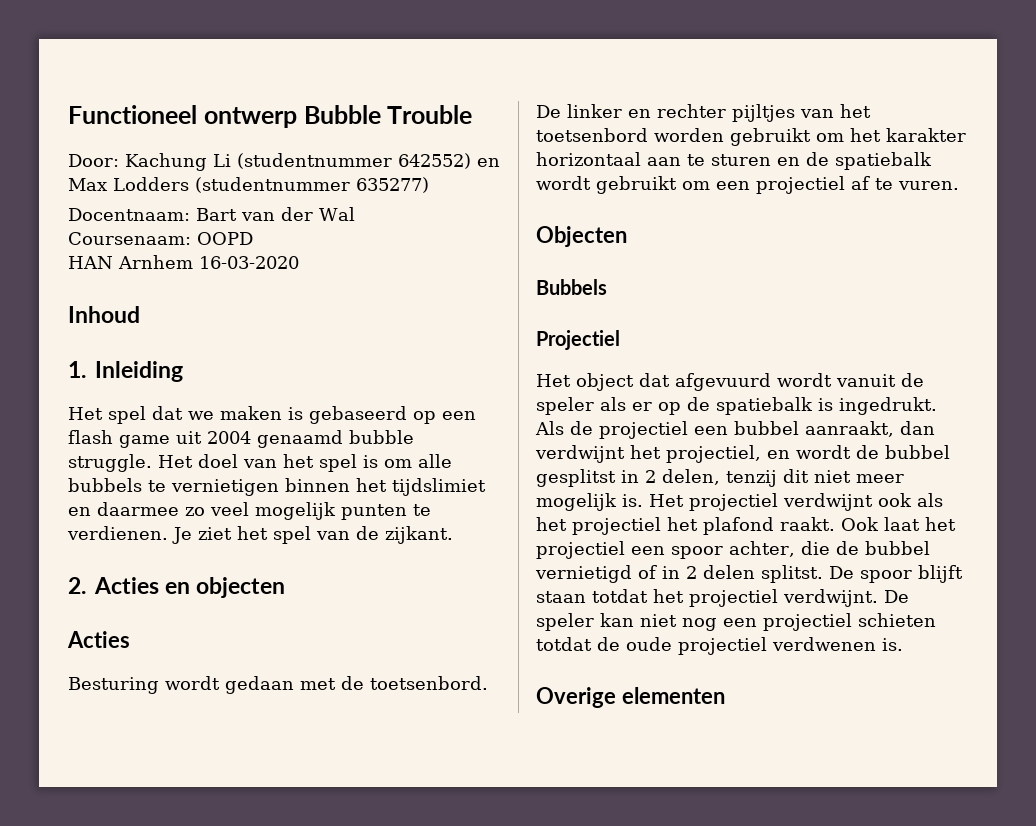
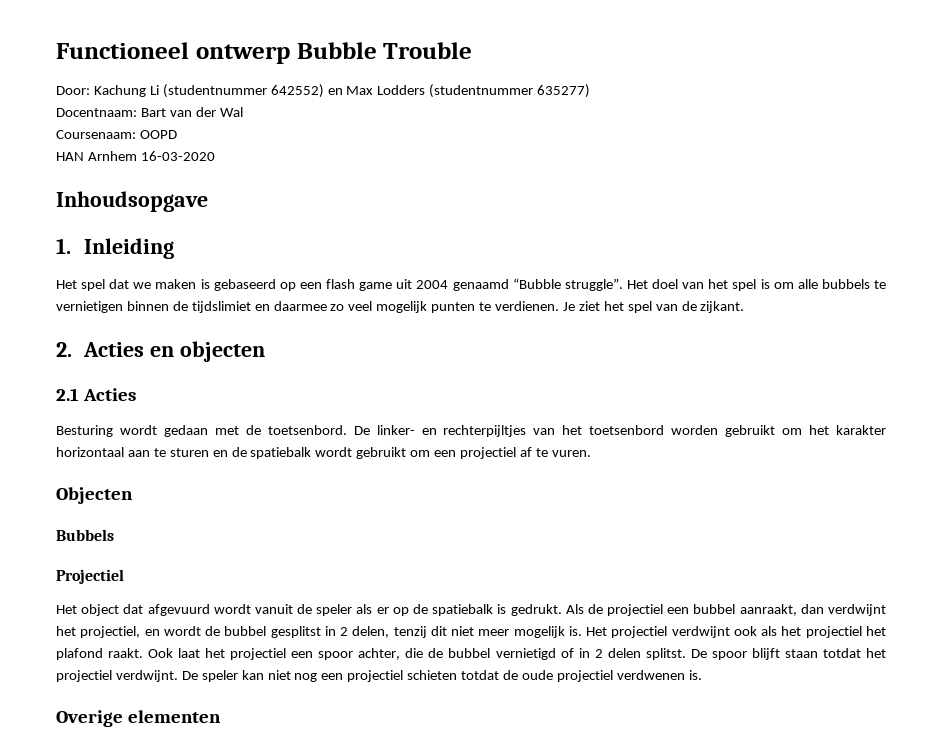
- Inhoud
+ Inhoudsopgave
- Het spel dat we maken is gebaseerd op een flash game uit 2004 genaamd bubble struggle.
+ Het spel dat we maken is gebaseerd op een flash game uit 2004 genaamd “Bubble struggle”.
- Het doel van het spel is om alle bubbels te vernietigen binnen het tijdslimiet en daarmee zo veel mogelijk punten te verdienen.
+ Het doel van het spel is om alle bubbels te vernietigen binnen de tijdslimiet en daarmee zo veel mogelijk punten te verdienen.
  2. Acties en objecten
- Acties
+ 2.1 Acties
- De linker en rechter pijltjes van het toetsenbord worden gebruikt om het karakter horizontaal aan te sturen en de spatiebalk wordt gebruikt om een projectiel af te vuren.
+ De linker- en rechterpijltjes van het toetsenbord worden gebruikt om het karakter horizontaal aan te sturen en de spatiebalk wordt gebruikt om een projectiel af te vuren.
- Het object dat afgevuurd wordt vanuit de speler als er op de spatiebalk is ingedrukt.
+ Het object dat afgevuurd wordt vanuit de speler als er op de spatiebalk is gedrukt.

